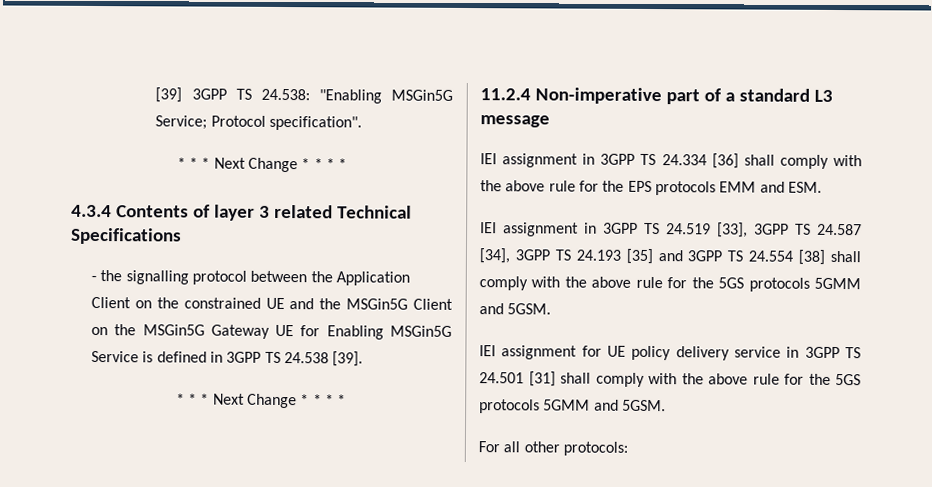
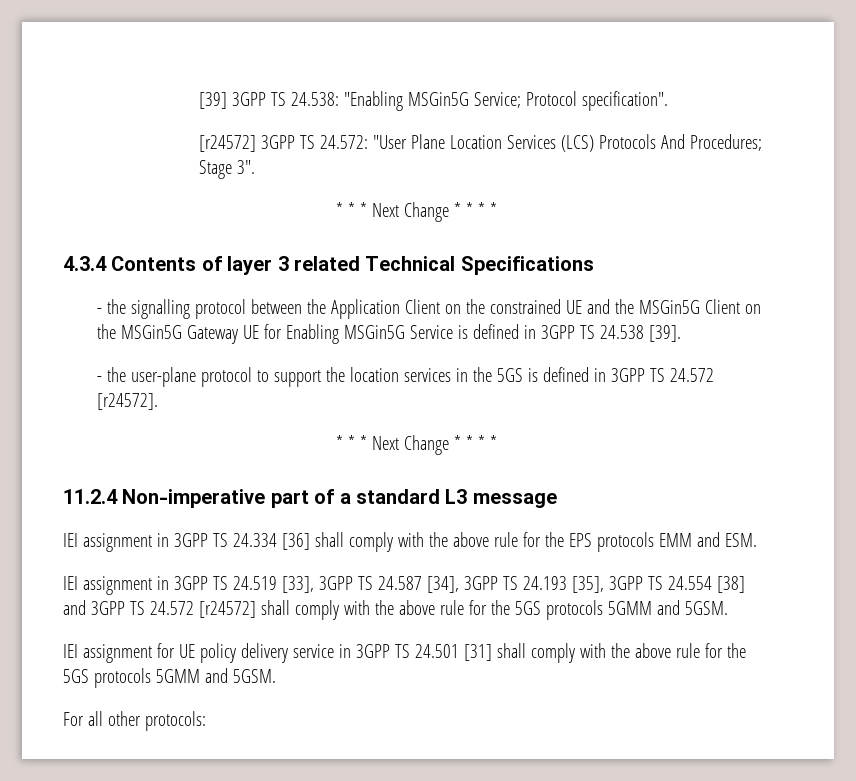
+ [r24572] 3GPP TS 24.572: "User Plane Location Services (LCS) Protocols And Procedures; Stage 3".
+ - the user-plane protocol to support the location services in the 5GS is defined in 3GPP TS 24.572 [r24572].
- IEI assignment in 3GPP TS 24.519 [33], 3GPP TS 24.587 [34], 3GPP TS 24.193 [35] and 3GPP TS 24.554 [38] shall comply with the above rule for the 5GS protocols 5GMM and 5GSM.
+ IEI assignment in 3GPP TS 24.519 [33], 3GPP TS 24.587 [34], 3GPP TS 24.193 [35], 3GPP TS 24.554 [38] and 3GPP TS 24.572 [r24572] shall comply with the above rule for the 5GS protocols 5GMM and 5GSM.

